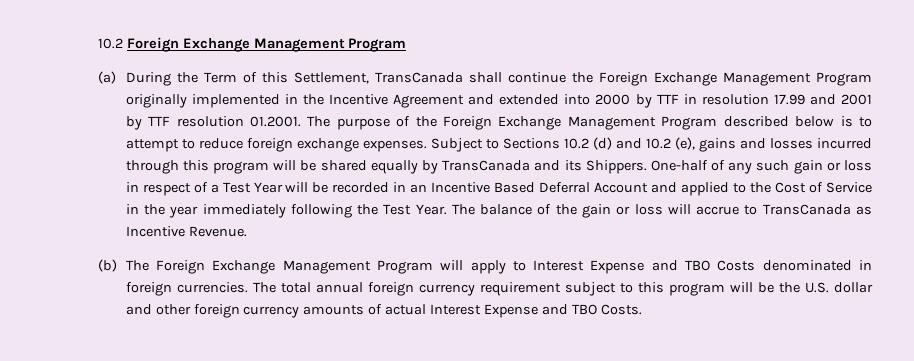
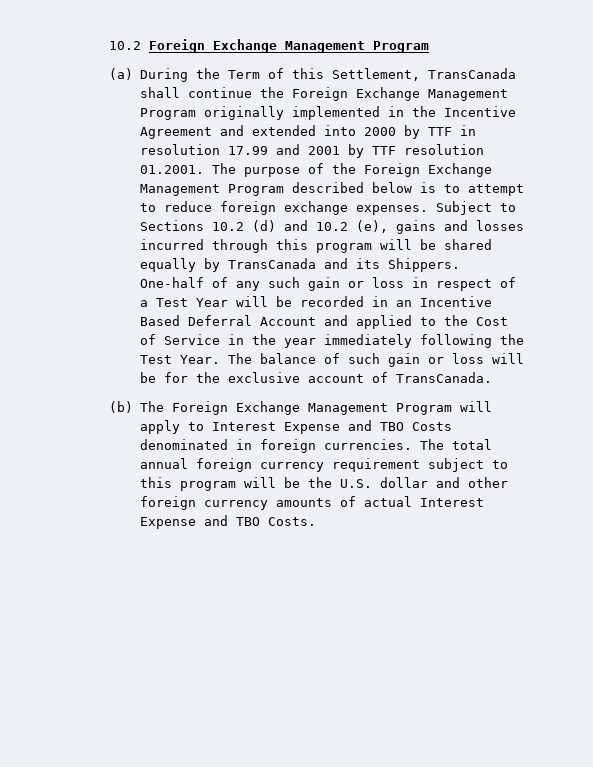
- The balance of the gain or loss will accrue to TransCanada as Incentive Revenue.
+ The balance of such gain or loss will be for the exclusive account of TransCanada.

